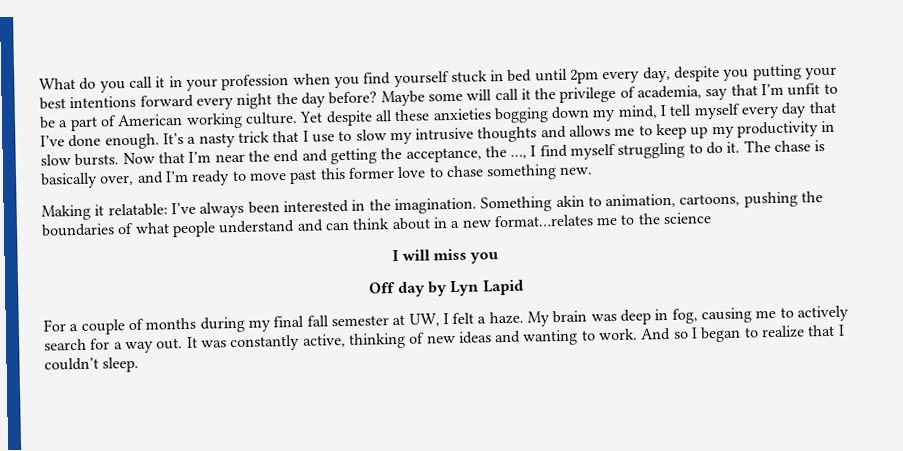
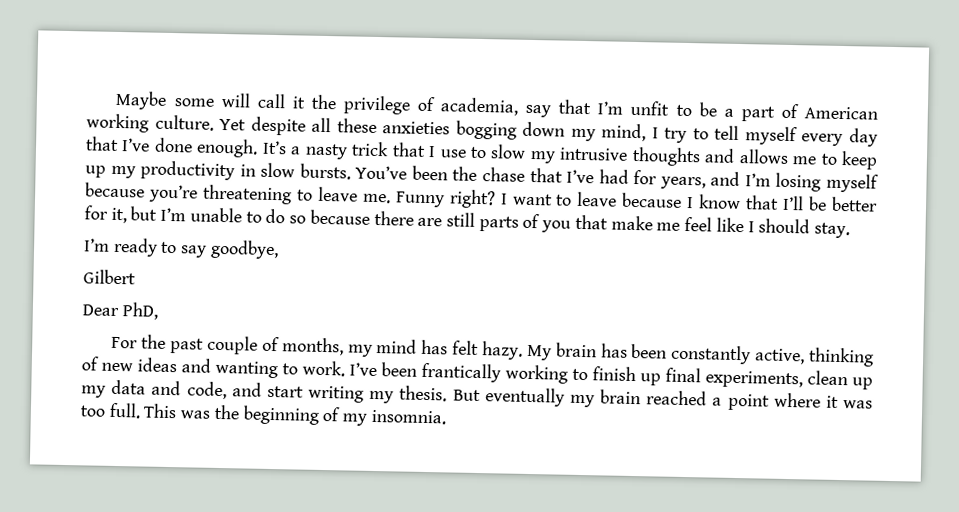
- What do you call it in your profession when you find yourself stuck in bed until 2pm every day, despite you putting your best intentions forward every night the day before?
- Yet despite all these anxieties bogging down my mind, I tell myself every day that I’ve done enough.
+ Yet despite all these anxieties bogging down my mind, I try to tell myself every day that I’ve done enough.
- Now that I’m near the end and getting the acceptance, the …, I find myself struggling to do it. The chase is basically over, and I’m ready to move past this former love to chase something new.
- Making it relatable: I’ve always been interested in the imagination. Something akin to animation, cartoons, pushing the boundaries of what people understand and can think about in a new format…relates me to the science
- I will miss you
- Off day by Lyn Lapid
- For a couple of months during my final fall semester at UW, I felt a haze. My brain was deep in fog, causing me to actively search for a way out. It was constantly active, thinking of new ideas and wanting to work.
+ You’ve been the chase that I’ve had for years, and I’m losing myself because you’re threatening to leave me. Funny right? I want to leave because I know that I’ll be better for it, but I’m unable to do so because there are still parts of you that make me feel like I should stay.
+ I’m ready to say goodbye,
+ Gilbert
+ Dear PhD,
+ For the past couple of months, my mind has felt hazy. My brain has been constantly active, thinking of new ideas and wanting to work.
- And so I began to realize that I couldn’t sleep.
+ I’ve been frantically working to finish up final experiments, clean up my data and code, and start writing my thesis. But eventually my brain reached a point where it was too full. This was the beginning of my insomnia.

